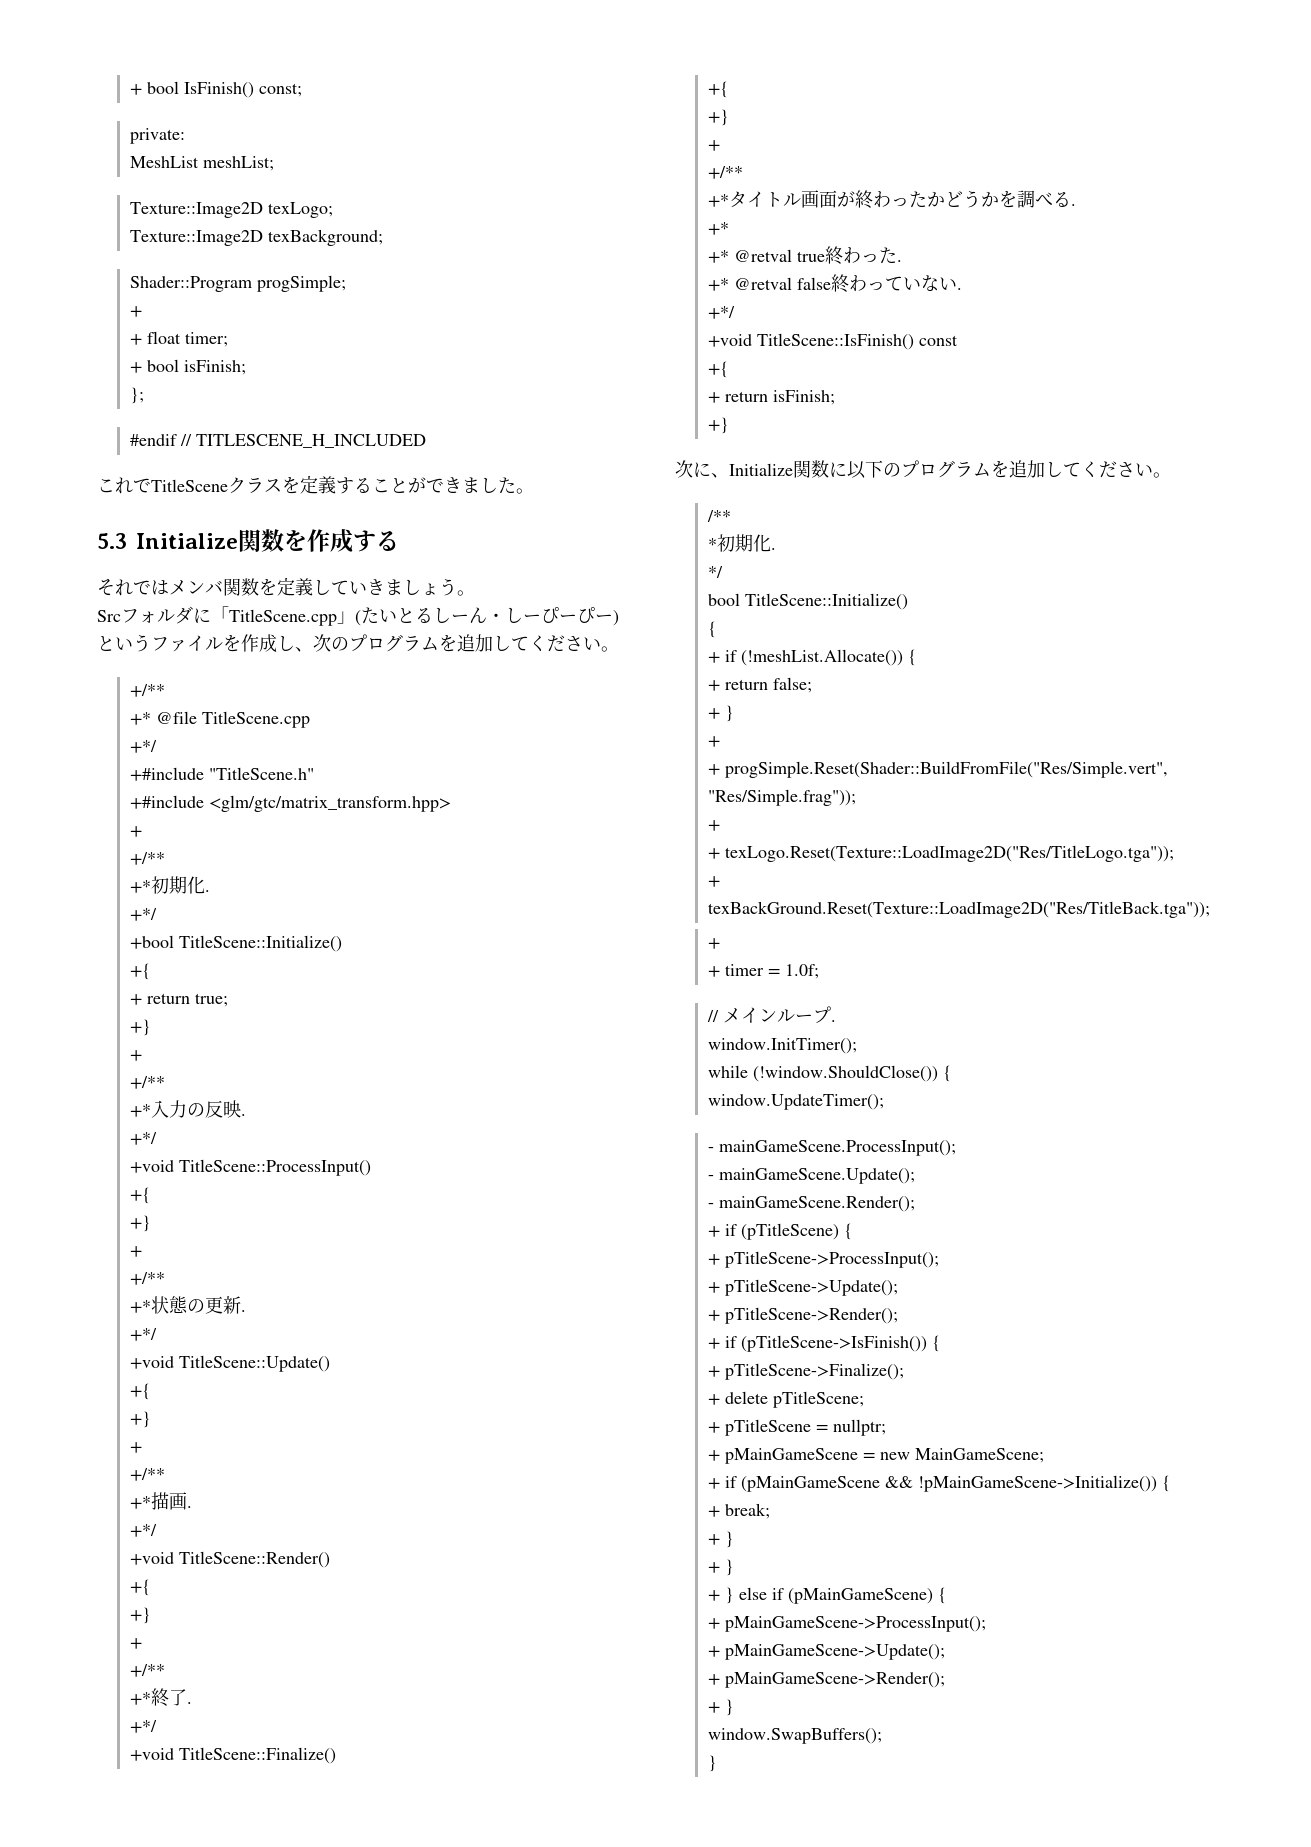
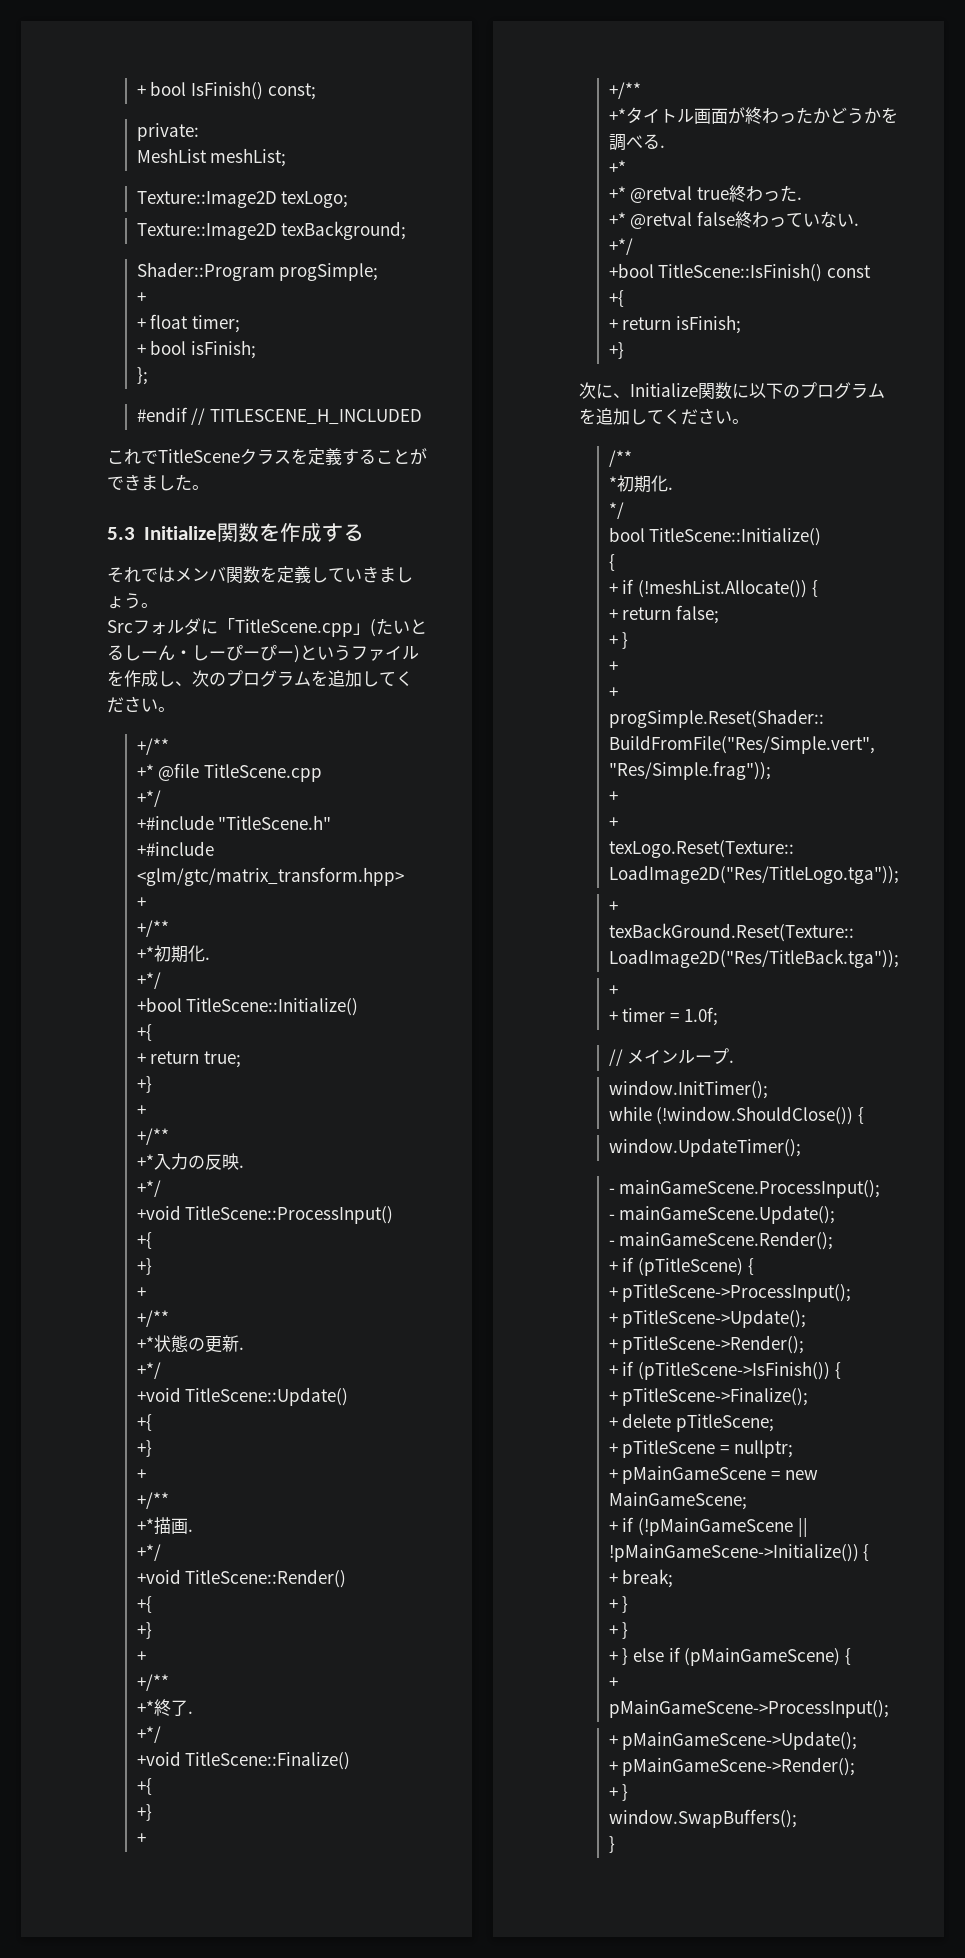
- +void TitleScene::IsFinish() const
+ +bool TitleScene::IsFinish() const
- + if (pMainGameScene && !pMainGameScene->Initialize()) {
+ + if (!pMainGameScene || !pMainGameScene->Initialize()) {

